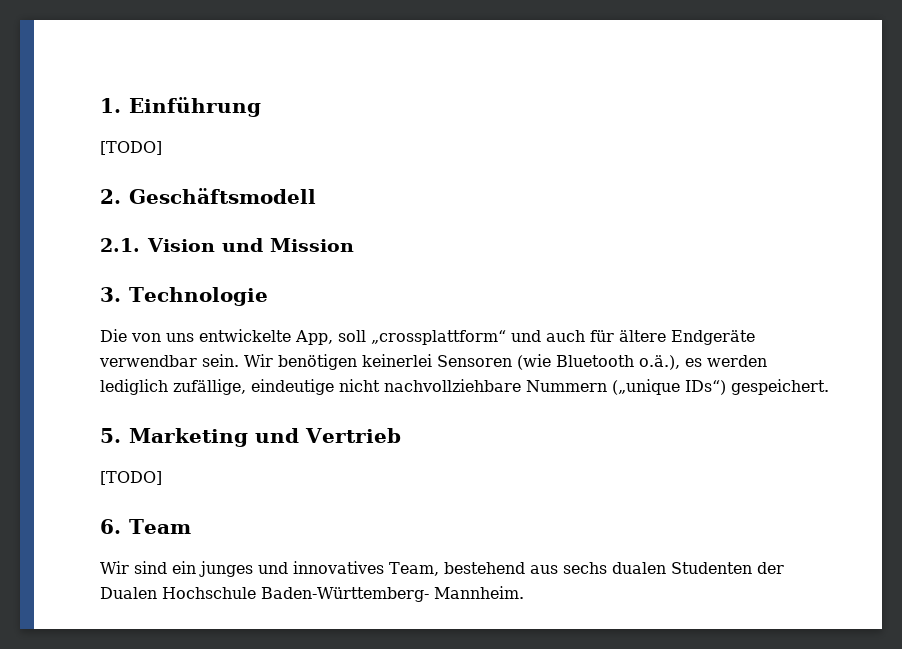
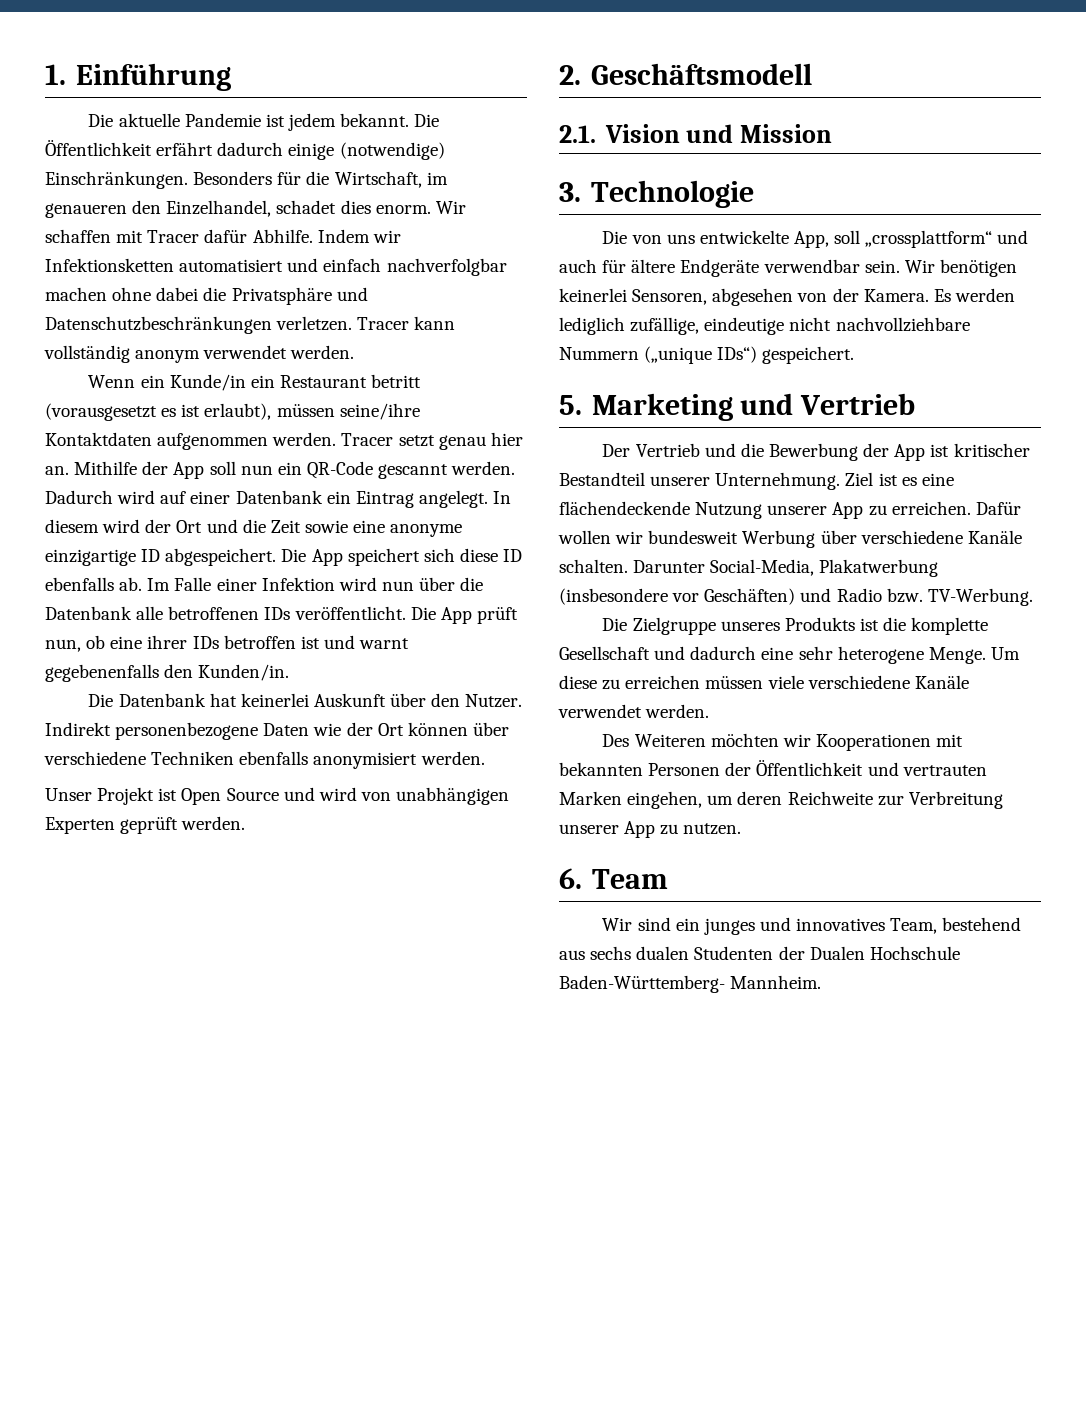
  1. Einführung
- [TODO]
+ Die aktuelle Pandemie ist jedem bekannt. Die Öffentlichkeit erfährt dadurch einige (notwendige) Einschränkungen. Besonders für die Wirtschaft, im genaueren den Einzelhandel, schadet dies enorm. Wir schaffen mit Tracer dafür Abhilfe. Indem wir Infektionsketten automatisiert und einfach nachverfolgbar machen ohne dabei die Privatsphäre und Datenschutzbeschränkungen verletzen. Tracer kann vollständig anonym verwendet werden.
+ Wenn ein Kunde/in ein Restaurant betritt (vorausgesetzt es ist erlaubt), müssen seine/ihre Kontaktdaten aufgenommen werden. Tracer setzt genau hier an. Mithilfe der App soll nun ein QR-Code gescannt werden. Dadurch wird auf einer Datenbank ein Eintrag angelegt. In diesem wird der Ort und die Zeit sowie eine anonyme einzigartige ID abgespeichert. Die App speichert sich diese ID ebenfalls ab. Im Falle einer Infektion wird nun über die Datenbank alle betroffenen IDs veröffentlicht. Die App prüft nun, ob eine ihrer IDs betroffen ist und warnt gegebenenfalls den Kunden/in.
+ Die Datenbank hat keinerlei Auskunft über den Nutzer. Indirekt personenbezogene Daten wie der Ort können über verschiedene Techniken ebenfalls anonymisiert werden.
+ Unser Projekt ist Open Source und wird von unabhängigen Experten geprüft werden.
- Wir benötigen keinerlei Sensoren (wie Bluetooth o.ä.), es werden lediglich zufällige, eindeutige nicht nachvollziehbare Nummern („unique IDs“) gespeichert.
+ Wir benötigen keinerlei Sensoren, abgesehen von der Kamera. Es werden lediglich zufällige, eindeutige nicht nachvollziehbare Nummern („unique IDs“) gespeichert.
  5. Marketing und Vertrieb
- [TODO]
+ Der Vertrieb und die Bewerbung der App ist kritischer Bestandteil unserer Unternehmung. Ziel ist es eine flächendeckende Nutzung unserer App zu erreichen. Dafür wollen wir bundesweit Werbung über verschiedene Kanäle schalten. Darunter Social-Media, Plakatwerbung (insbesondere vor Geschäften) und Radio bzw. TV-Werbung.
+ Die Zielgruppe unseres Produkts ist die komplette Gesellschaft und dadurch eine sehr heterogene Menge. Um diese zu erreichen müssen viele verschiedene Kanäle verwendet werden.
+ Des Weiteren möchten wir Kooperationen mit bekannten Personen der Öffentlichkeit und vertrauten Marken eingehen, um deren Reichweite zur Verbreitung unserer App zu nutzen.

